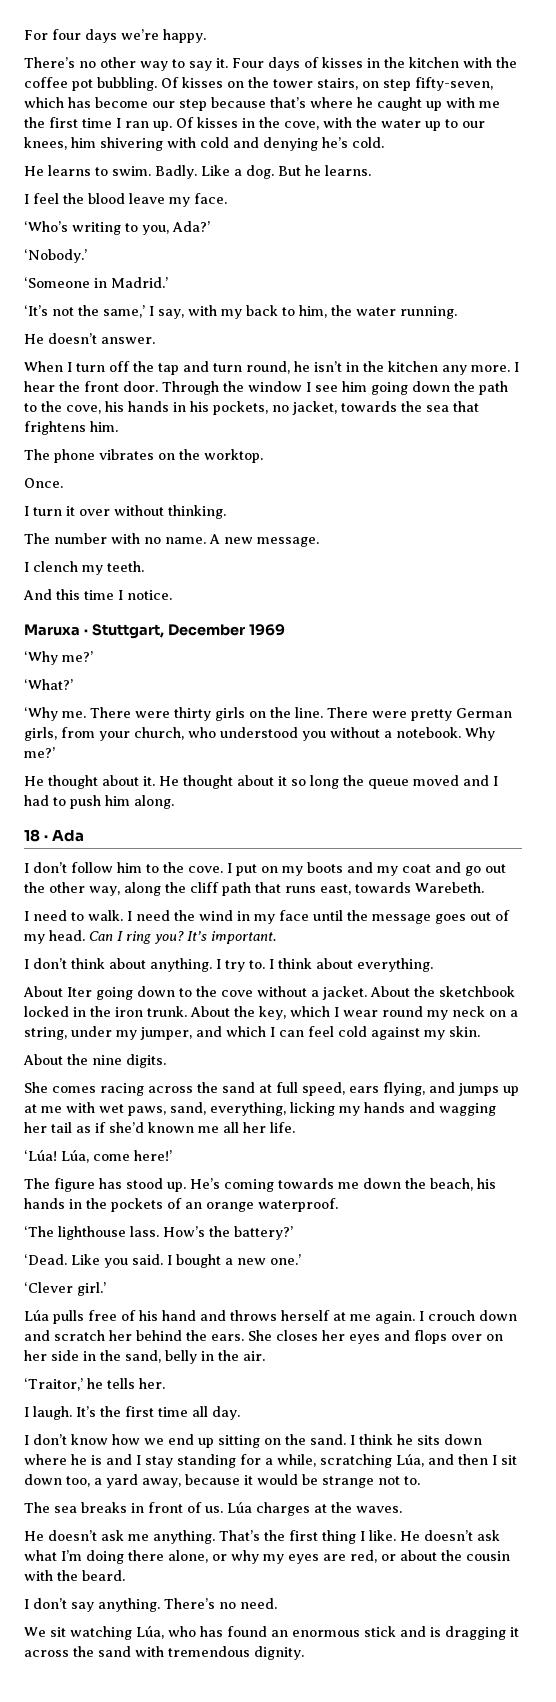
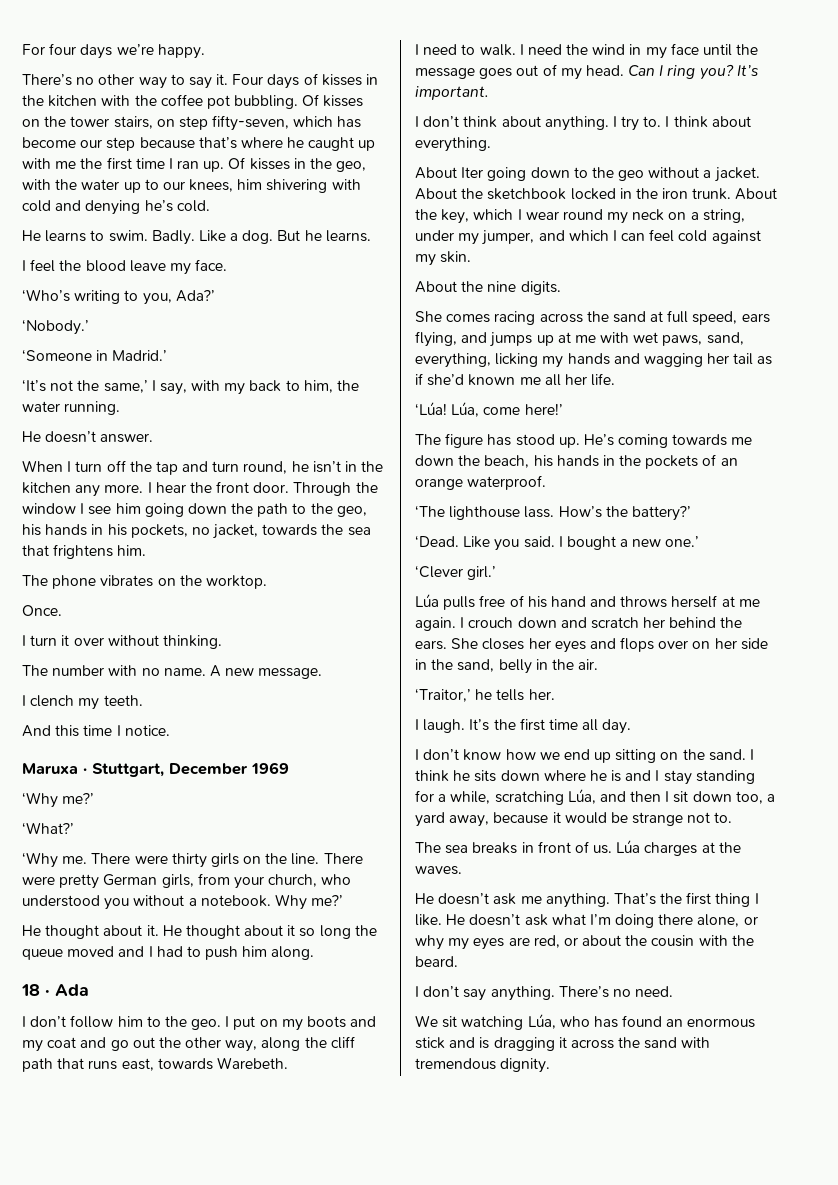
- Of kisses in the cove, with the water up to our knees, him shivering with cold and denying he’s cold.
+ Of kisses in the geo, with the water up to our knees, him shivering with cold and denying he’s cold.
- Through the window I see him going down the path to the cove, his hands in his pockets, no jacket, towards the sea that frightens him.
+ Through the window I see him going down the path to the geo, his hands in his pockets, no jacket, towards the sea that frightens him.
- I don’t follow him to the cove.
+ I don’t follow him to the geo.
- About Iter going down to the cove without a jacket.
+ About Iter going down to the geo without a jacket.

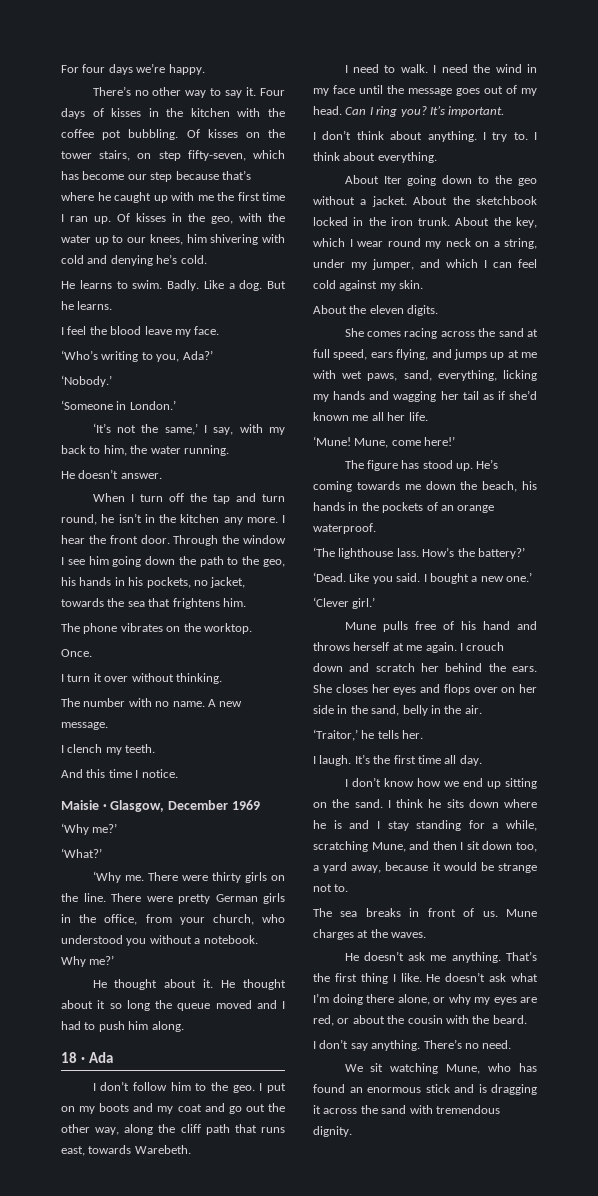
- ‘Someone in Madrid.’
+ ‘Someone in London.’
- Maruxa · Stuttgart, December 1969
+ Maisie · Glasgow, December 1969
- There were pretty German girls, from your church, who understood you without a notebook.
+ There were pretty German girls in the office, from your church, who understood you without a notebook.
- About the nine digits.
+ About the eleven digits.
- ‘Lúa! Lúa, come here!’
+ ‘Mune! Mune, come here!’
- Lúa pulls free of his hand and throws herself at me again.
+ Mune pulls free of his hand and throws herself at me again.
- I think he sits down where he is and I stay standing for a while, scratching Lúa, and then I sit down too, a yard away, because it would be strange not to.
+ I think he sits down where he is and I stay standing for a while, scratching Mune, and then I sit down too, a yard away, because it would be strange not to.
- Lúa charges at the waves.
+ Mune charges at the waves.
- We sit watching Lúa, who has found an enormous stick and is dragging it across the sand with tremendous dignity.
+ We sit watching Mune, who has found an enormous stick and is dragging it across the sand with tremendous dignity.

